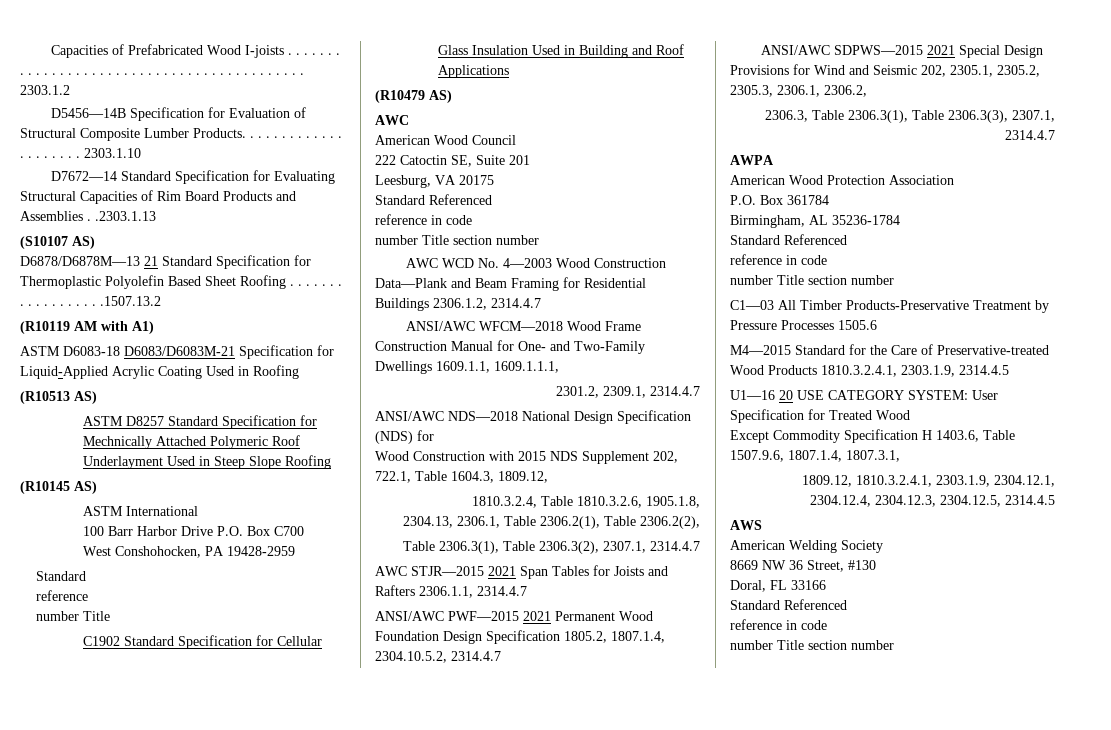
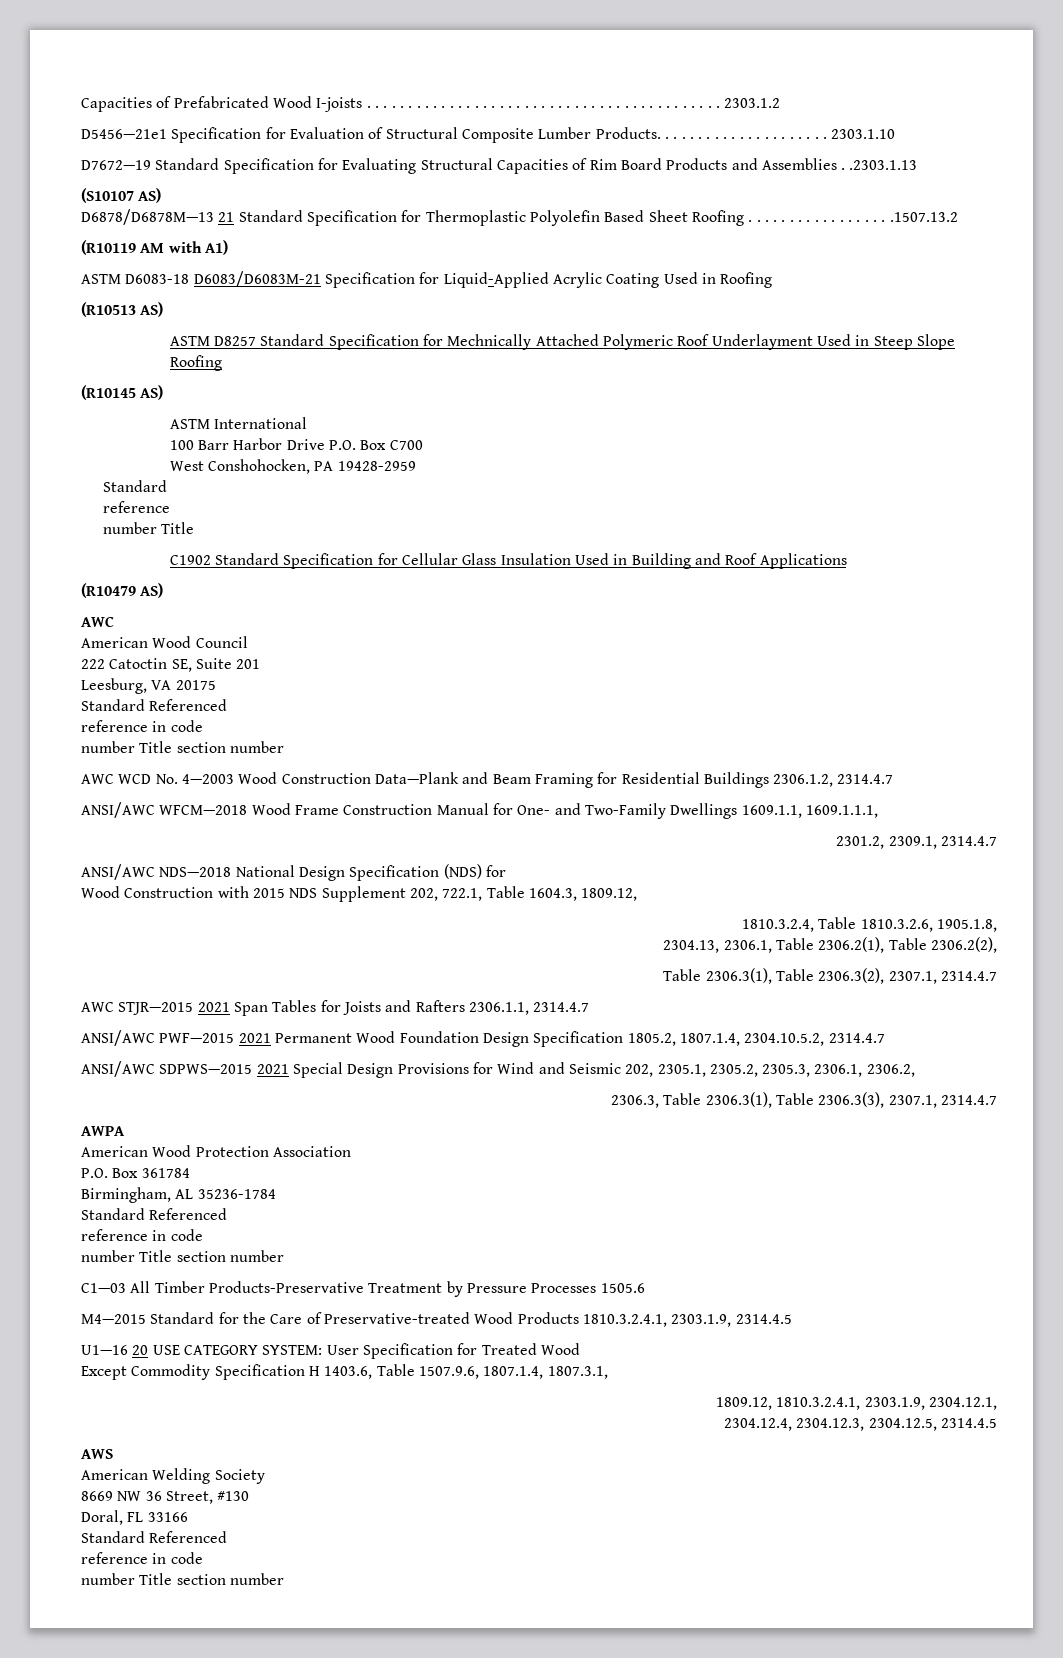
- D5456—14B Specification for Evaluation of Structural Composite Lumber Products. . . . . . . . . . . . . . . . . . . . .
+ D5456—21e1 Specification for Evaluation of Structural Composite Lumber Products. . . . . . . . . . . . . . . . . . . . .
- D7672—14 Standard Specification for Evaluating Structural Capacities of Rim Board Products and Assemblies . .2303.1.13
+ D7672—19 Standard Specification for Evaluating Structural Capacities of Rim Board Products and Assemblies . .2303.1.13

